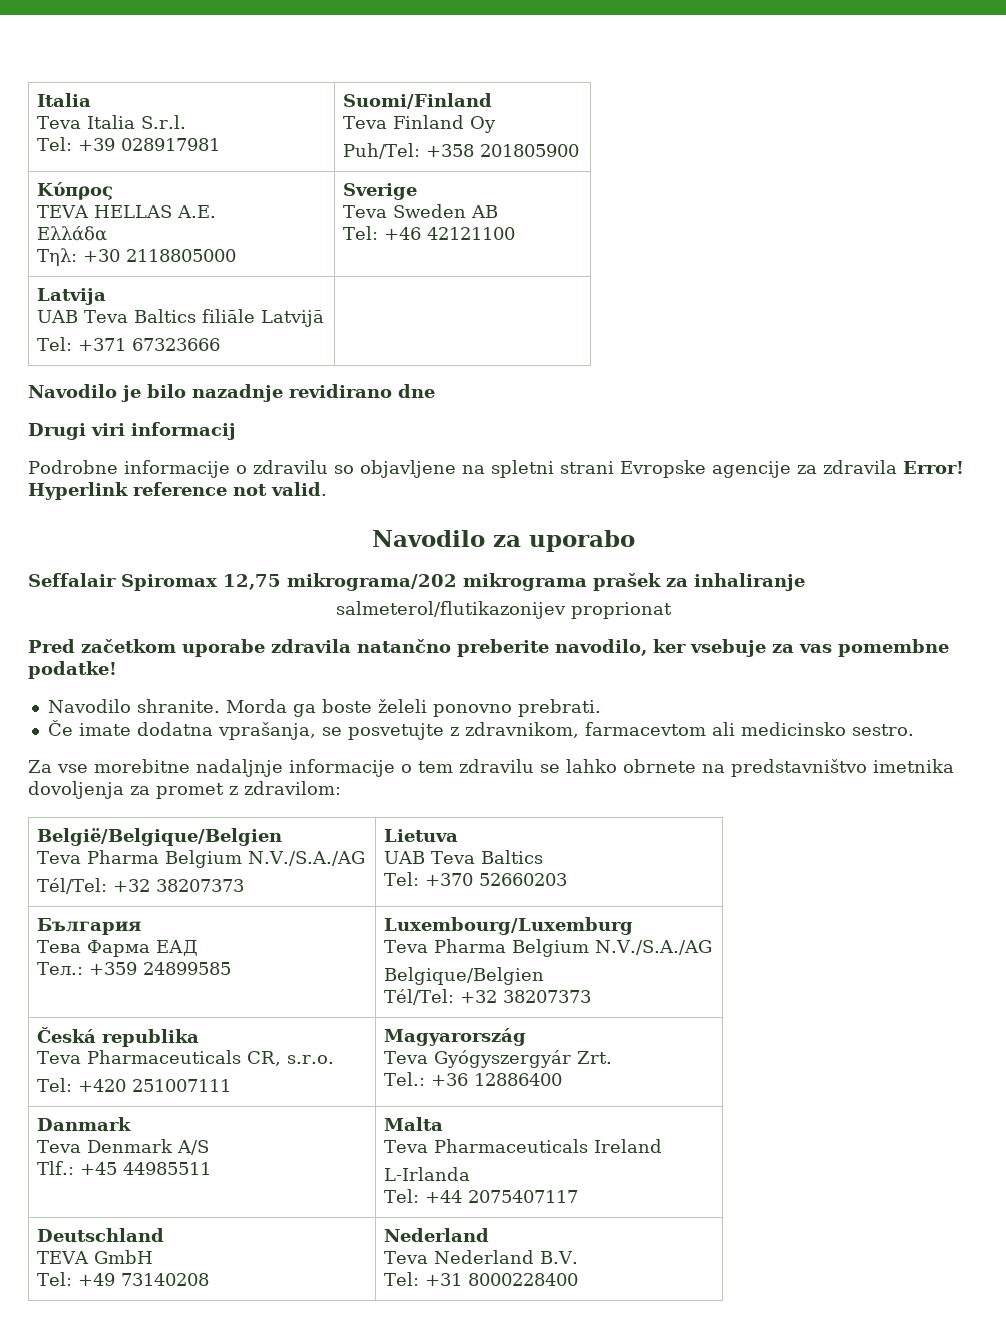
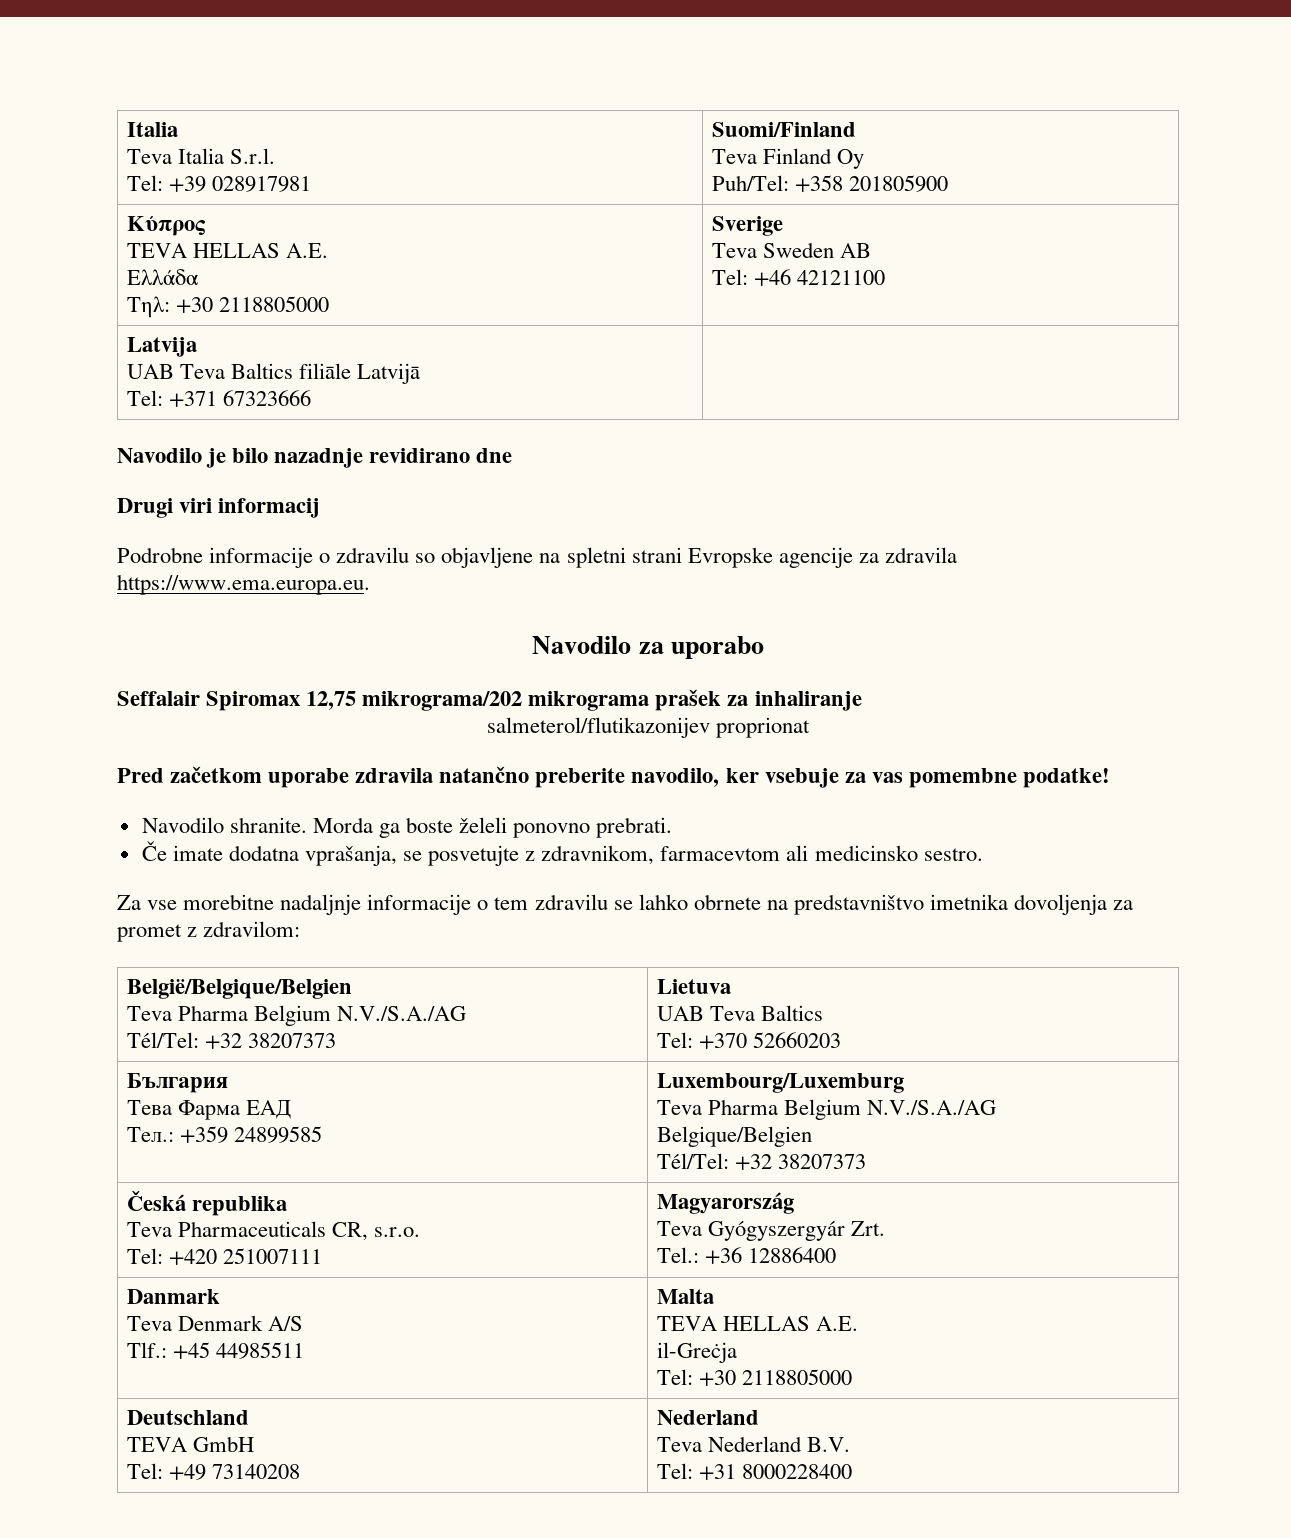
- Podrobne informacije o zdravilu so objavljene na spletni strani Evropske agencije za zdravila Error! Hyperlink reference not valid.
+ Podrobne informacije o zdravilu so objavljene na spletni strani Evropske agencije za zdravila https://www.ema.europa.eu.
  Danmark
  Teva Denmark A/S
  Tlf.: +45 44985511 | Malta
- Teva Pharmaceuticals Ireland
- L-Irlanda
- Tel: +44 2075407117
+ TEVA HELLAS Α.Ε.
+ il-Greċja
+ Tel: +30 2118805000

